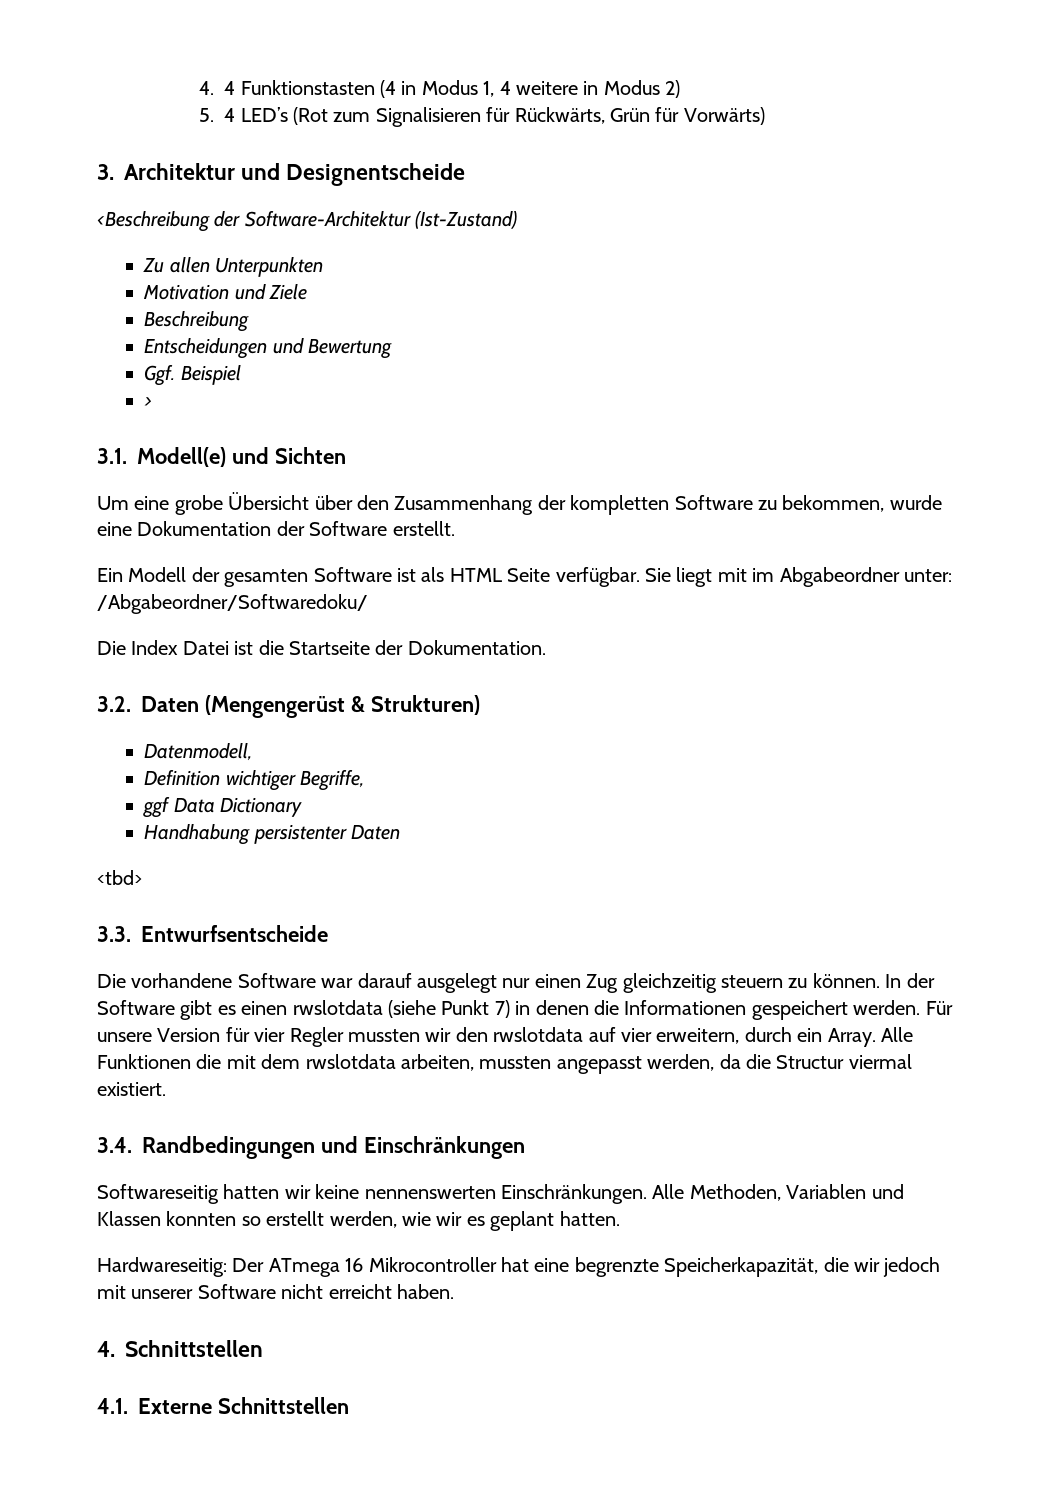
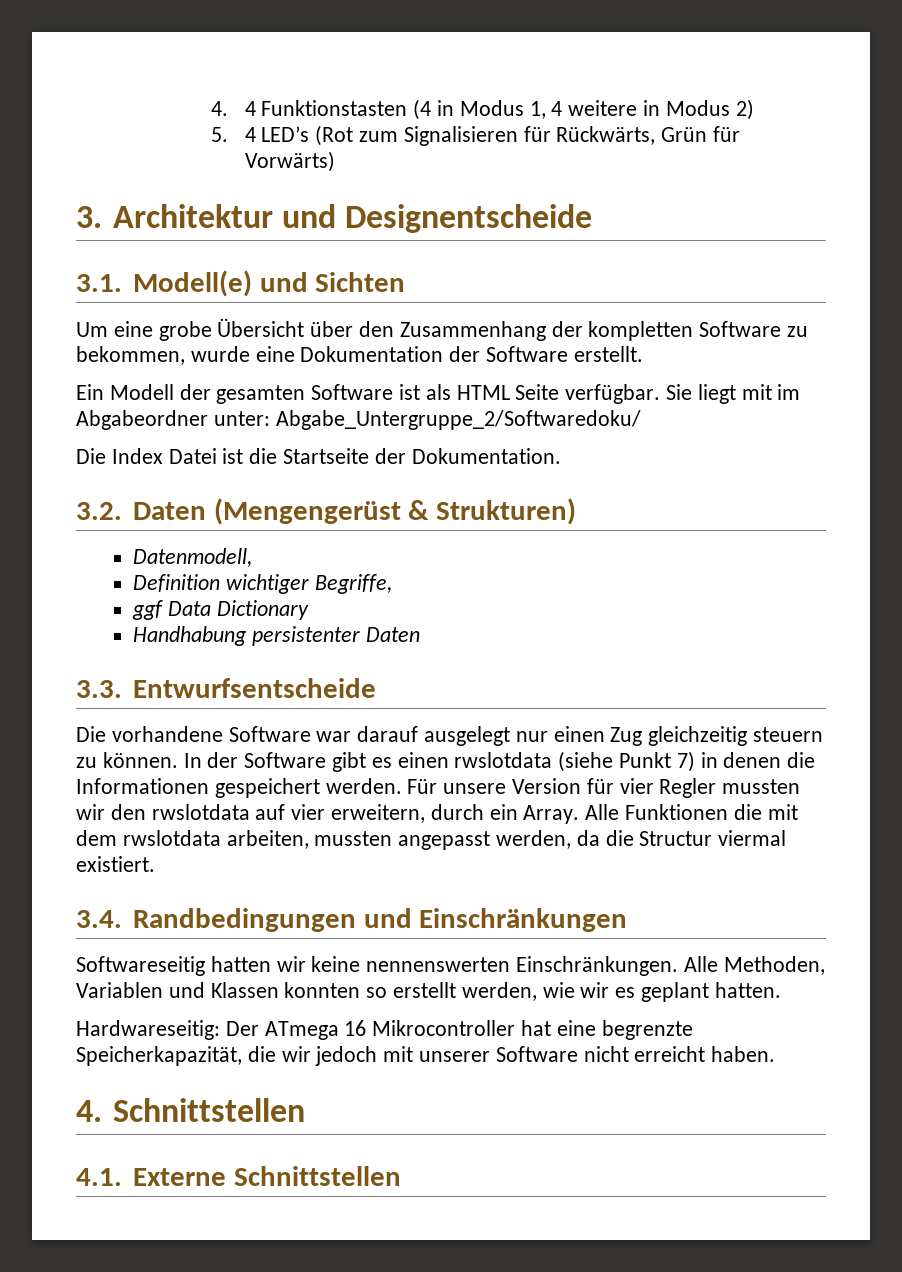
- <Beschreibung der Software-Architektur (Ist-Zustand)
- Zu allen Unterpunkten
- Motivation und Ziele
- Beschreibung
- Entscheidungen und Bewertung
- Ggf. Beispiel
- >
- Sie liegt mit im Abgabeordner unter: /Abgabeordner/Softwaredoku/
+ Sie liegt mit im Abgabeordner unter: Abgabe_Untergruppe_2/Softwaredoku/
- <tbd>

